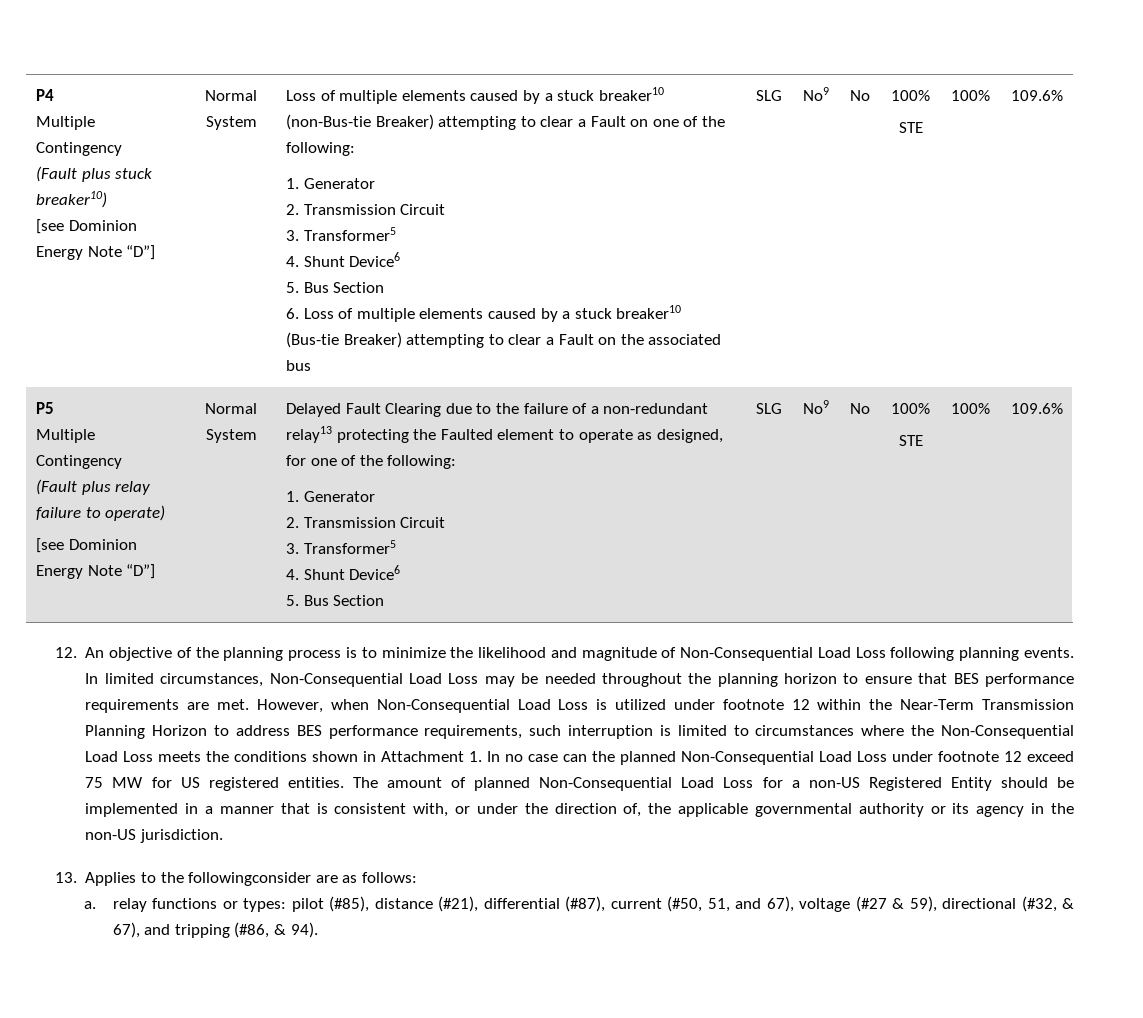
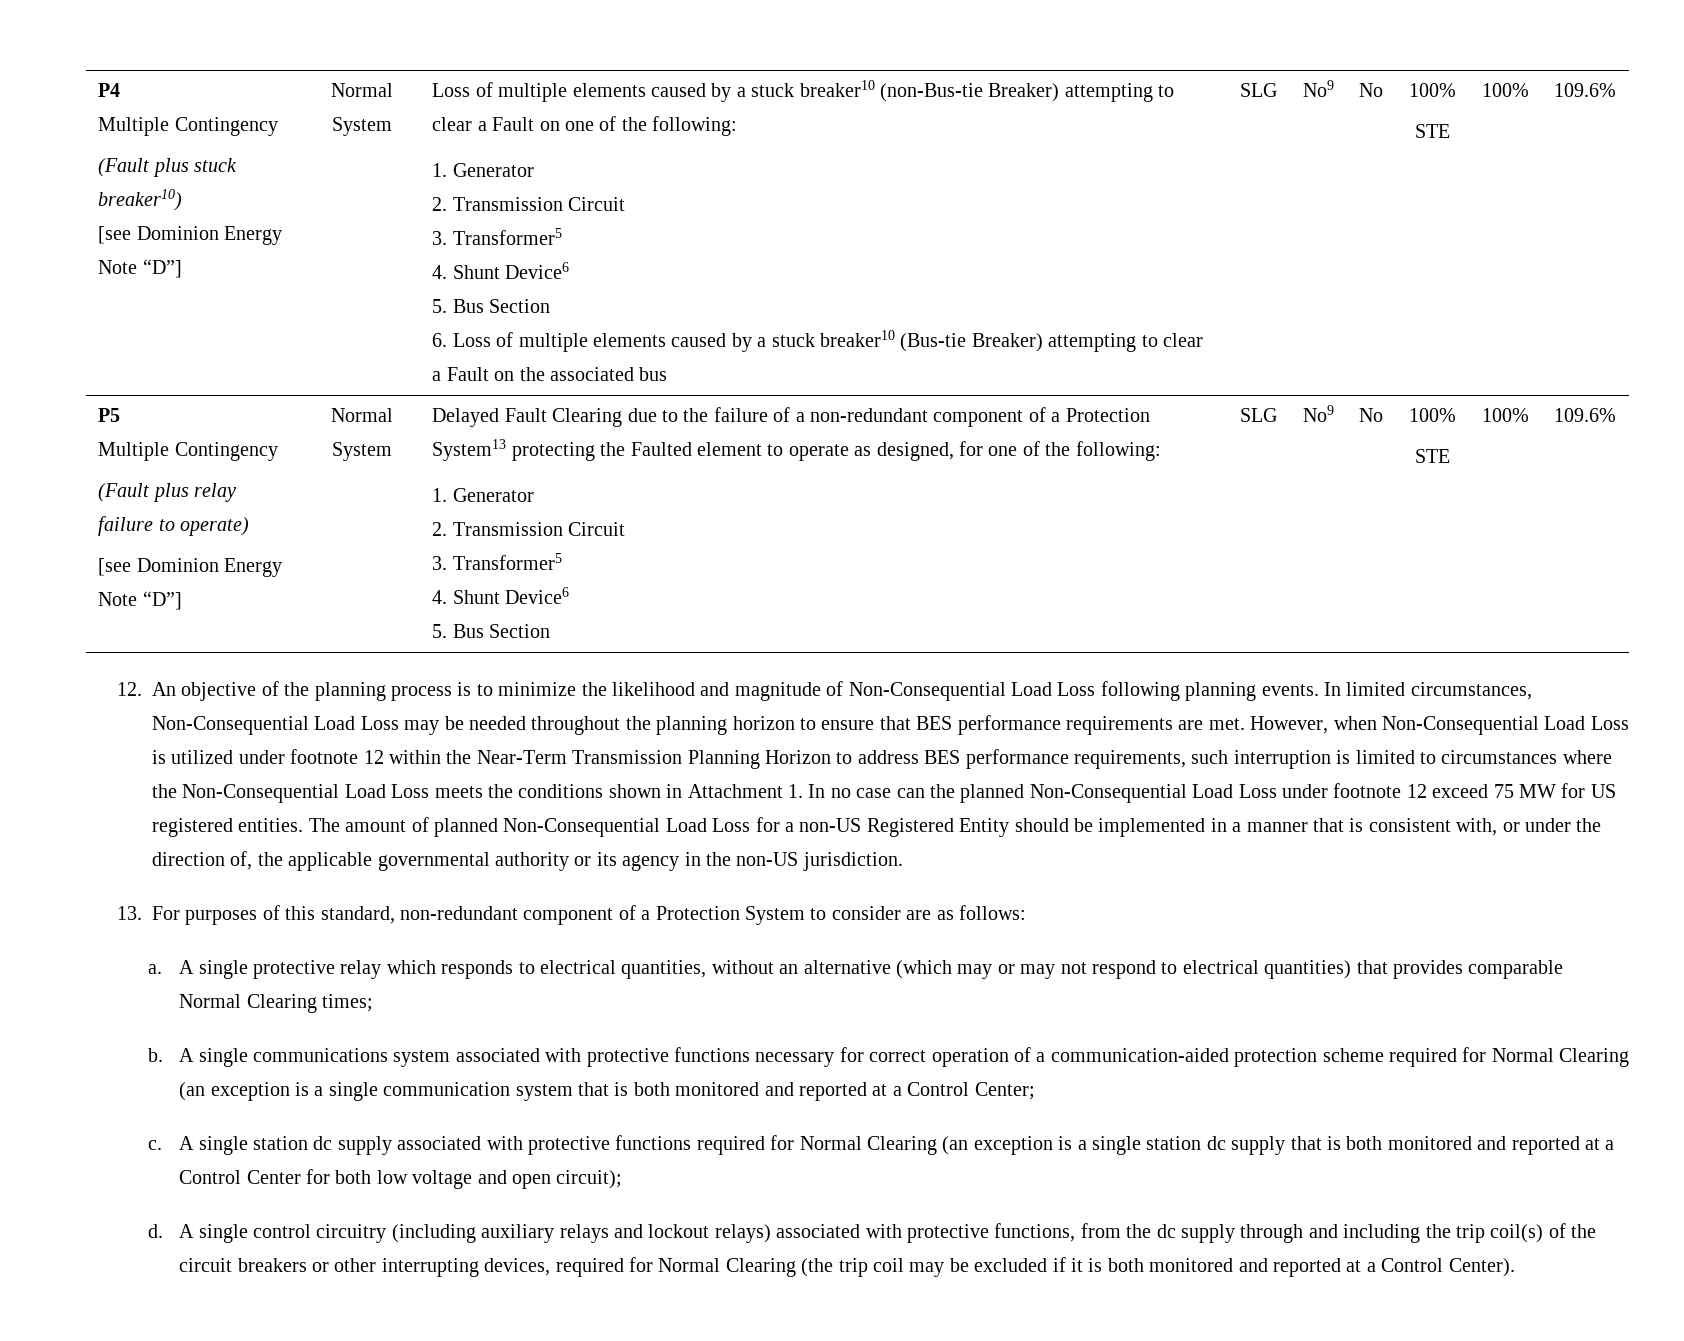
- Delayed Fault Clearing due to the failure of a non-redundant relay13 protecting the Faulted element to operate as designed, for one of the following:
+ Delayed Fault Clearing due to the failure of a non-redundant component of a Protection System13 protecting the Faulted element to operate as designed, for one of the following:
- 13. Applies to the followingconsider are as follows:
- a. relay functions or types: pilot (#85), distance (#21), differential (#87), current (#50, 51, and 67), voltage (#27 & 59), directional (#32, & 67), and tripping (#86, & 94).
+ 13. For purposes of this standard, non-redundant component of a Protection System to consider are as follows:
+ a. A single protective relay which responds to electrical quantities, without an alternative (which may or may not respond to electrical quantities) that provides comparable Normal Clearing times;
+ b. A single communications system associated with protective functions necessary for correct operation of a communication-aided protection scheme required for Normal Clearing (an exception is a single communication system that is both monitored and reported at a Control Center;
+ c. A single station dc supply associated with protective functions required for Normal Clearing (an exception is a single station dc supply that is both monitored and reported at a Control Center for both low voltage and open circuit);
+ d. A single control circuitry (including auxiliary relays and lockout relays) associated with protective functions, from the dc supply through and including the trip coil(s) of the circuit breakers or other interrupting devices, required for Normal Clearing (the trip coil may be excluded if it is both monitored and reported at a Control Center).

